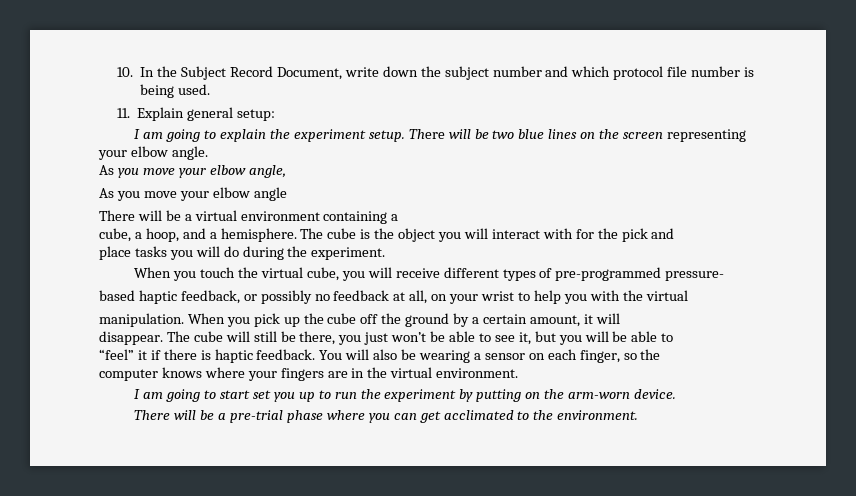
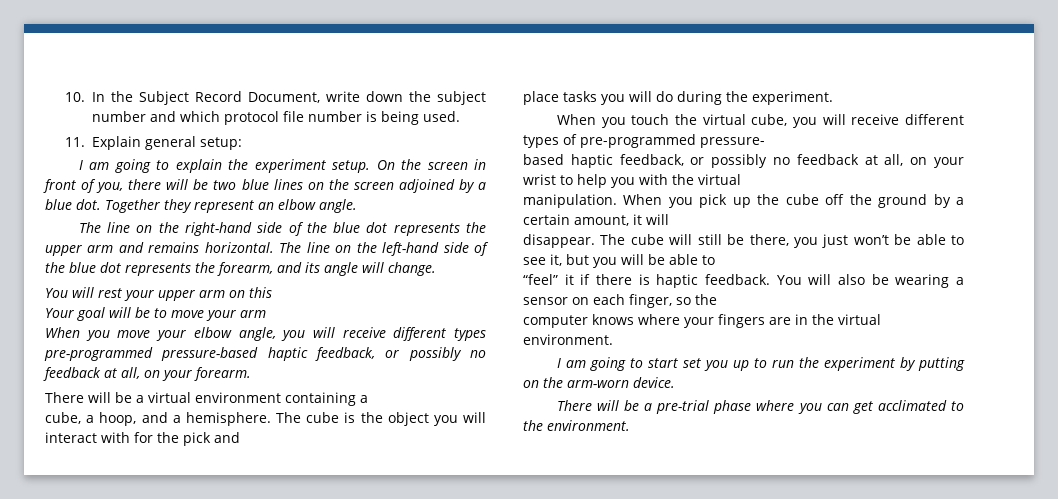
- There will be two blue lines on the screen representing your elbow angle.
- As you move your elbow angle,
- As you move your elbow angle
+ On the screen in front of you, there will be two blue lines on the screen adjoined by a blue dot. Together they represent an elbow angle.
+ The line on the right-hand side of the blue dot represents the upper arm and remains horizontal. The line on the left-hand side of the blue dot represents the forearm, and its angle will change.
+ You will rest your upper arm on this
+ Your goal will be to move your arm
+ When you move your elbow angle, you will receive different types pre-programmed pressure-based haptic feedback, or possibly no feedback at all, on your forearm.

